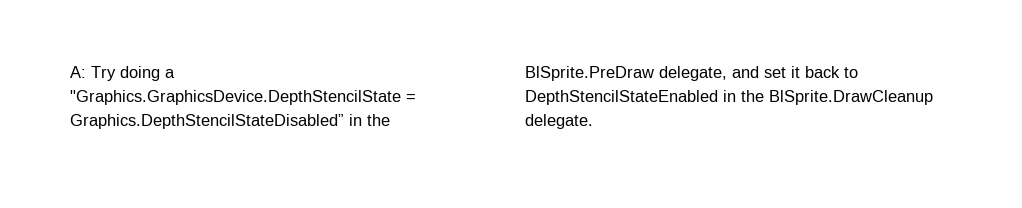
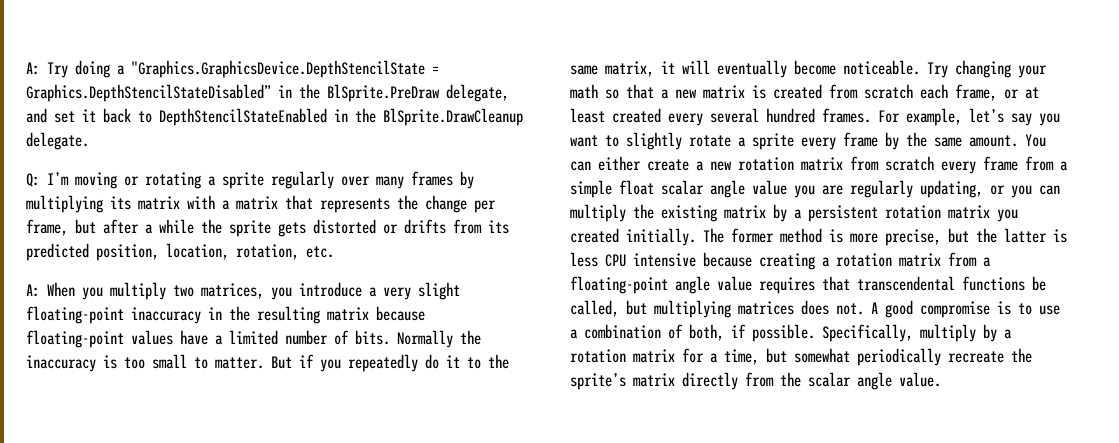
+ Q: I’m moving or rotating a sprite regularly over many frames by multiplying its matrix with a matrix that represents the change per frame, but after a while the sprite gets distorted or drifts from its predicted position, location, rotation, etc.
+ A: When you multiply two matrices, you introduce a very slight floating-point inaccuracy in the resulting matrix because floating-point values have a limited number of bits. Normally the inaccuracy is too small to matter. But if you repeatedly do it to the same matrix, it will eventually become noticeable. Try changing your math so that a new matrix is created from scratch each frame, or at least created every several hundred frames. For example, let’s say you want to slightly rotate a sprite every frame by the same amount. You can either create a new rotation matrix from scratch every frame from a simple float scalar angle value you are regularly updating, or you can multiply the existing matrix by a persistent rotation matrix you created initially. The former method is more precise, but the latter is less CPU intensive because creating a rotation matrix from a floating-point angle value requires that transcendental functions be called, but multiplying matrices does not. A good compromise is to use a combination of both, if possible. Specifically, multiply by a rotation matrix for a time, but somewhat periodically recreate the sprite’s matrix directly from the scalar angle value.

